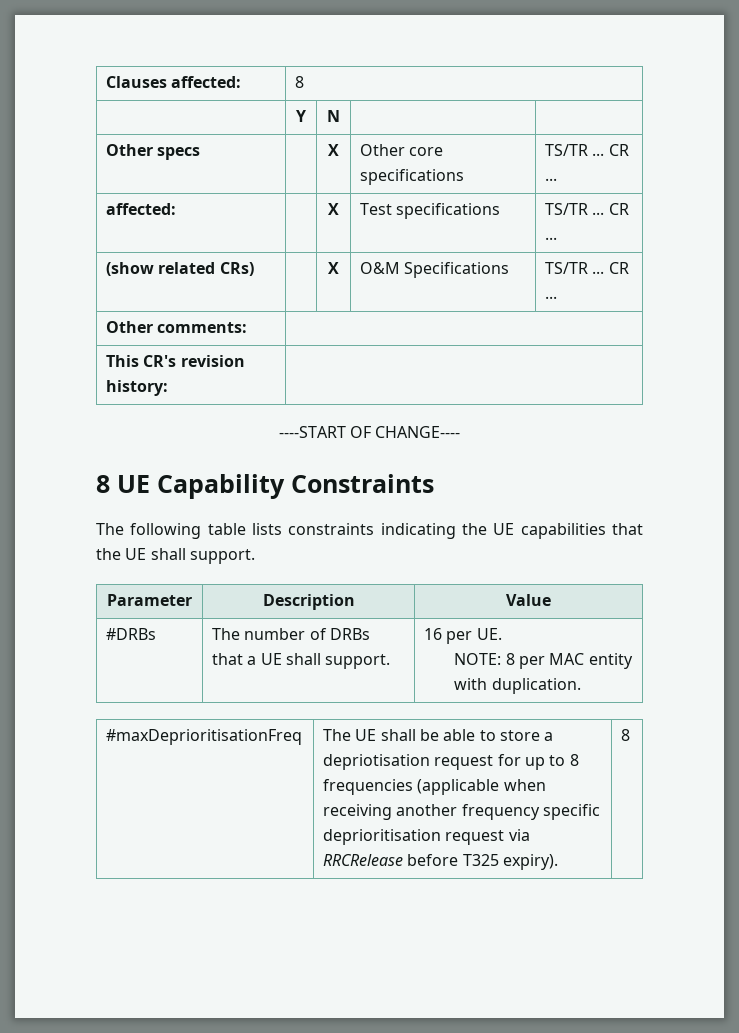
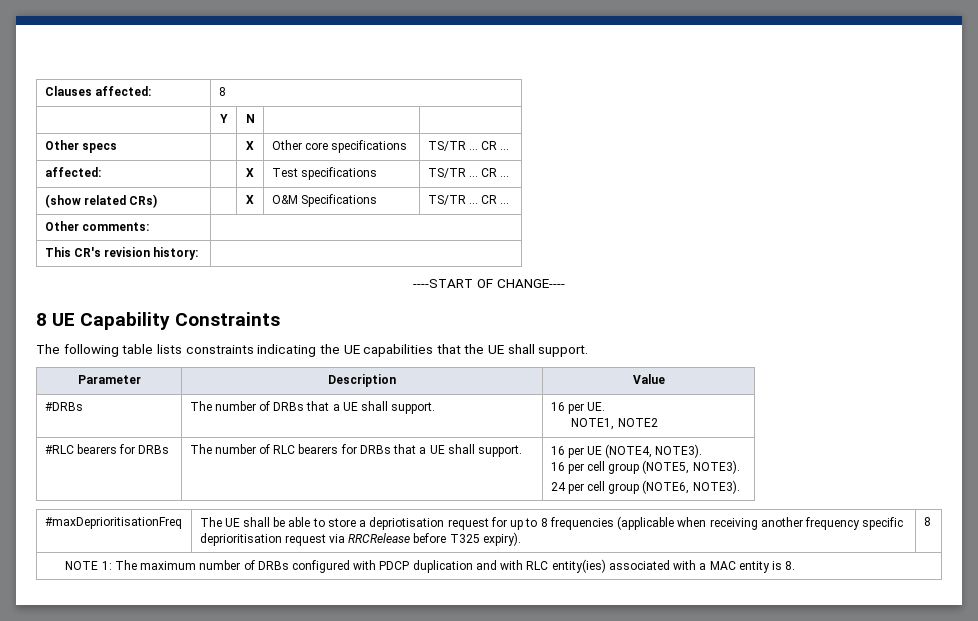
  #DRBs | The number of DRBs that a UE shall support. | 16 per UE.
- NOTE: 8 per MAC entity with duplication.
+ NOTE1, NOTE2
+ #RLC bearers for DRBs | The number of RLC bearers for DRBs that a UE shall support. | 16 per UE (NOTE4, NOTE3).
+ 16 per cell group (NOTE5, NOTE3).
+ 24 per cell group (NOTE6, NOTE3).
+ NOTE 1: The maximum number of DRBs configured with PDCP duplication and with RLC entity(ies) associated with a MAC entity is 8.

